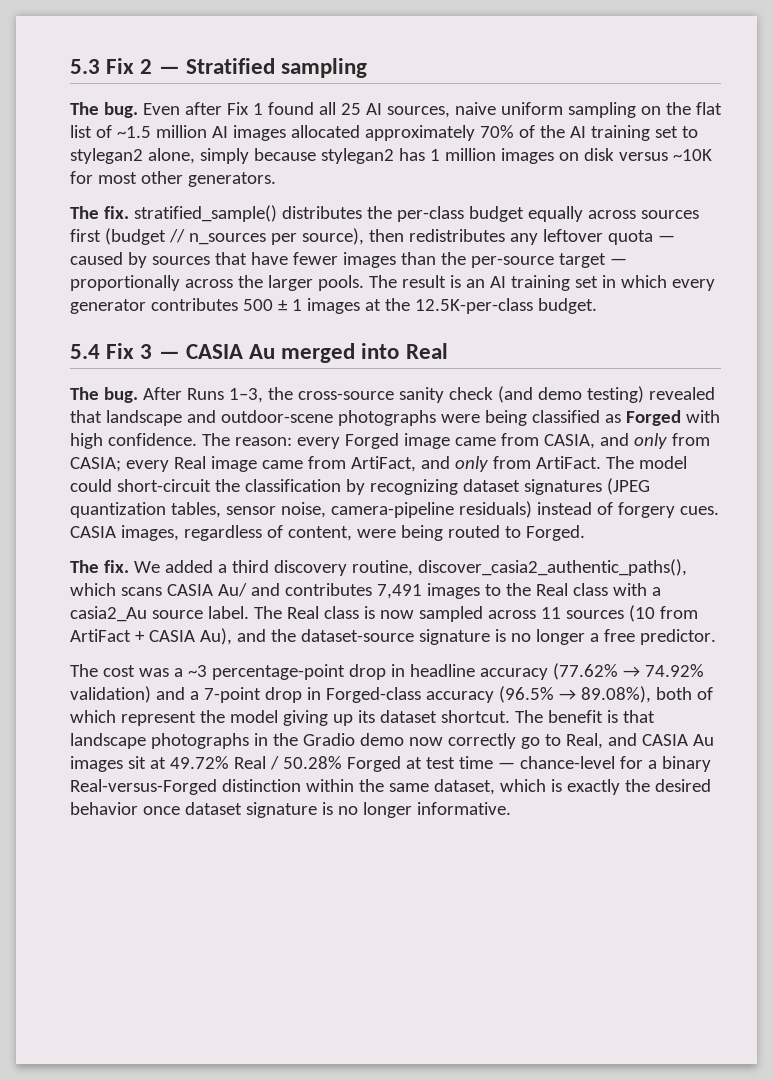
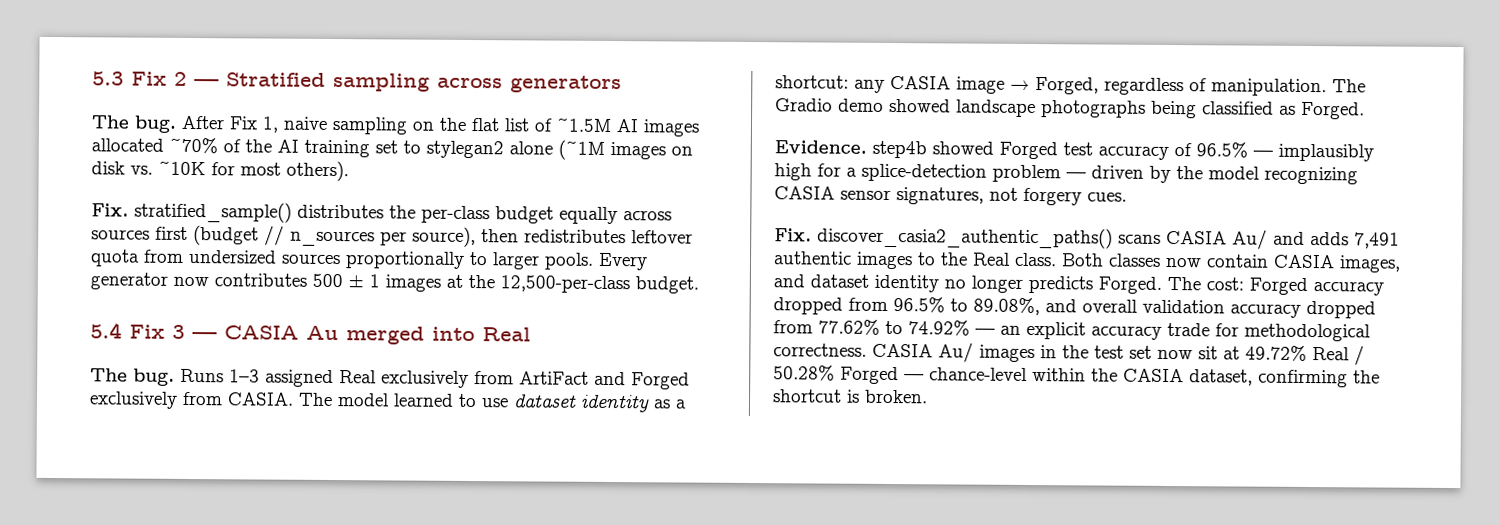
- 5.3 Fix 2 — Stratified sampling
- The bug. Even after Fix 1 found all 25 AI sources, naive uniform sampling on the flat list of ~1.5 million AI images allocated approximately 70% of the AI training set to stylegan2 alone, simply because stylegan2 has 1 million images on disk versus ~10K for most other generators.
- The fix. stratified_sample() distributes the per-class budget equally across sources first (budget // n_sources per source), then redistributes any leftover quota — caused by sources that have fewer images than the per-source target — proportionally across the larger pools. The result is an AI training set in which every generator contributes 500 ± 1 images at the 12.5K-per-class budget.
+ 5.3 Fix 2 — Stratified sampling across generators
+ The bug. After Fix 1, naive sampling on the flat list of ~1.5M AI images allocated ~70% of the AI training set to stylegan2 alone (~1M images on disk vs. ~10K for most others).
+ Fix. stratified_sample() distributes the per-class budget equally across sources first (budget // n_sources per source), then redistributes leftover quota from undersized sources proportionally to larger pools. Every generator now contributes 500 ± 1 images at the 12,500-per-class budget.
- After Runs 1–3, the cross-source sanity check (and demo testing) revealed that landscape and outdoor-scene photographs were being classified as Forged with high confidence. The reason: every Forged image came from CASIA, and only from CASIA; every Real image came from ArtiFact, and only from ArtiFact. The model could short-circuit the classification by recognizing dataset signatures (JPEG quantization tables, sensor noise, camera-pipeline residuals) instead of forgery cues. CASIA images, regardless of content, were being routed to Forged.
- The fix. We added a third discovery routine, discover_casia2_authentic_paths(), which scans CASIA Au/ and contributes 7,491 images to the Real class with a casia2_Au source label. The Real class is now sampled across 11 sources (10 from ArtiFact + CASIA Au), and the dataset-source signature is no longer a free predictor.
- The cost was a ~3 percentage-point drop in headline accuracy (77.62% → 74.92% validation) and a 7-point drop in Forged-class accuracy (96.5% → 89.08%), both of which represent the model giving up its dataset shortcut. The benefit is that landscape photographs in the Gradio demo now correctly go to Real, and CASIA Au images sit at 49.72% Real / 50.28% Forged at test time — chance-level for a binary Real-versus-Forged distinction within the same dataset, which is exactly the desired behavior once dataset signature is no longer informative.
+ Runs 1–3 assigned Real exclusively from ArtiFact and Forged exclusively from CASIA. The model learned to use dataset identity as a shortcut: any CASIA image → Forged, regardless of manipulation. The Gradio demo showed landscape photographs being classified as Forged.
+ Evidence. step4b showed Forged test accuracy of 96.5% — implausibly high for a splice-detection problem — driven by the model recognizing CASIA sensor signatures, not forgery cues.
+ Fix. discover_casia2_authentic_paths() scans CASIA Au/ and adds 7,491 authentic images to the Real class. Both classes now contain CASIA images, and dataset identity no longer predicts Forged. The cost: Forged accuracy dropped from 96.5% to 89.08%, and overall validation accuracy dropped from 77.62% to 74.92% — an explicit accuracy trade for methodological correctness. CASIA Au/ images in the test set now sit at 49.72% Real / 50.28% Forged — chance-level within the CASIA dataset, confirming the shortcut is broken.

